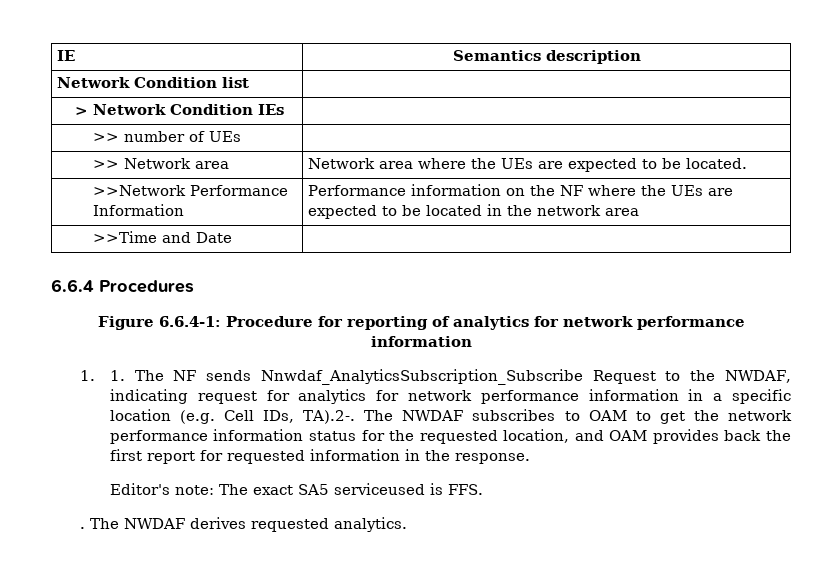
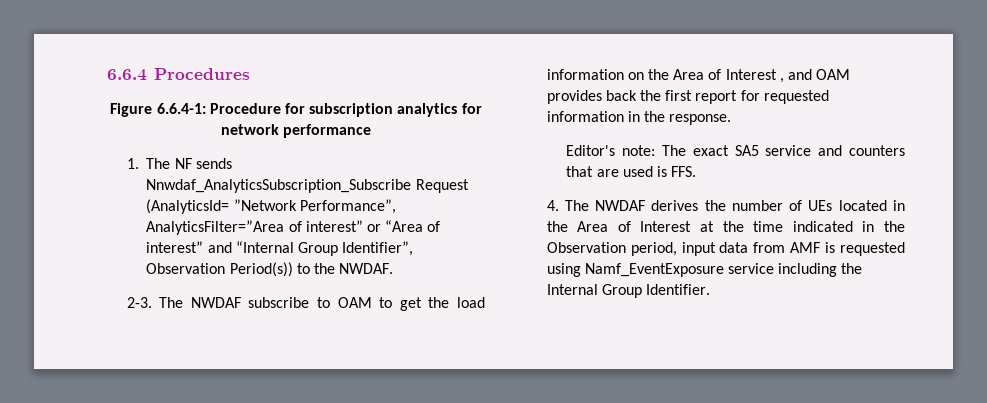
- IE | Semantics description
- Network Condition list |
- > Network Condition IEs |
- >> number of UEs |
- >> Network area | Network area where the UEs are expected to be located.
- >>Network Performance Information | Performance information on the NF where the UEs are expected to be located in the network area
- >>Time and Date |
- Figure 6.6.4-1: Procedure for reporting of analytics for network performance information
- 1. 1. The NF sends Nnwdaf_AnalyticsSubscription_Subscribe Request to the NWDAF, indicating request for analytics for network performance information in a specific location (e.g. Cell IDs, TA).2-. The NWDAF subscribes to OAM to get the network performance information status for the requested location, and OAM provides back the first report for requested information in the response.
+ Figure 6.6.4-1: Procedure for subscription analytics for network performance
+ 1. The NF sends Nnwdaf_AnalyticsSubscription_Subscribe Request (AnalyticsId= ”Network Performance”, AnalyticsFilter=”Area of interest” or “Area of interest” and “Internal Group Identifier”, Observation Period(s)) to the NWDAF.
+ 2-3. The NWDAF subscribe to OAM to get the load information on the Area of Interest , and OAM provides back the first report for requested information in the response.
- Editor's note: The exact SA5 serviceused is FFS.
+ Editor's note: The exact SA5 service and counters that are used is FFS.
- . The NWDAF derives requested analytics.
+ 4. The NWDAF derives the number of UEs located in the Area of Interest at the time indicated in the Observation period, input data from AMF is requested using Namf_EventExposure service including the Internal Group Identifier.

